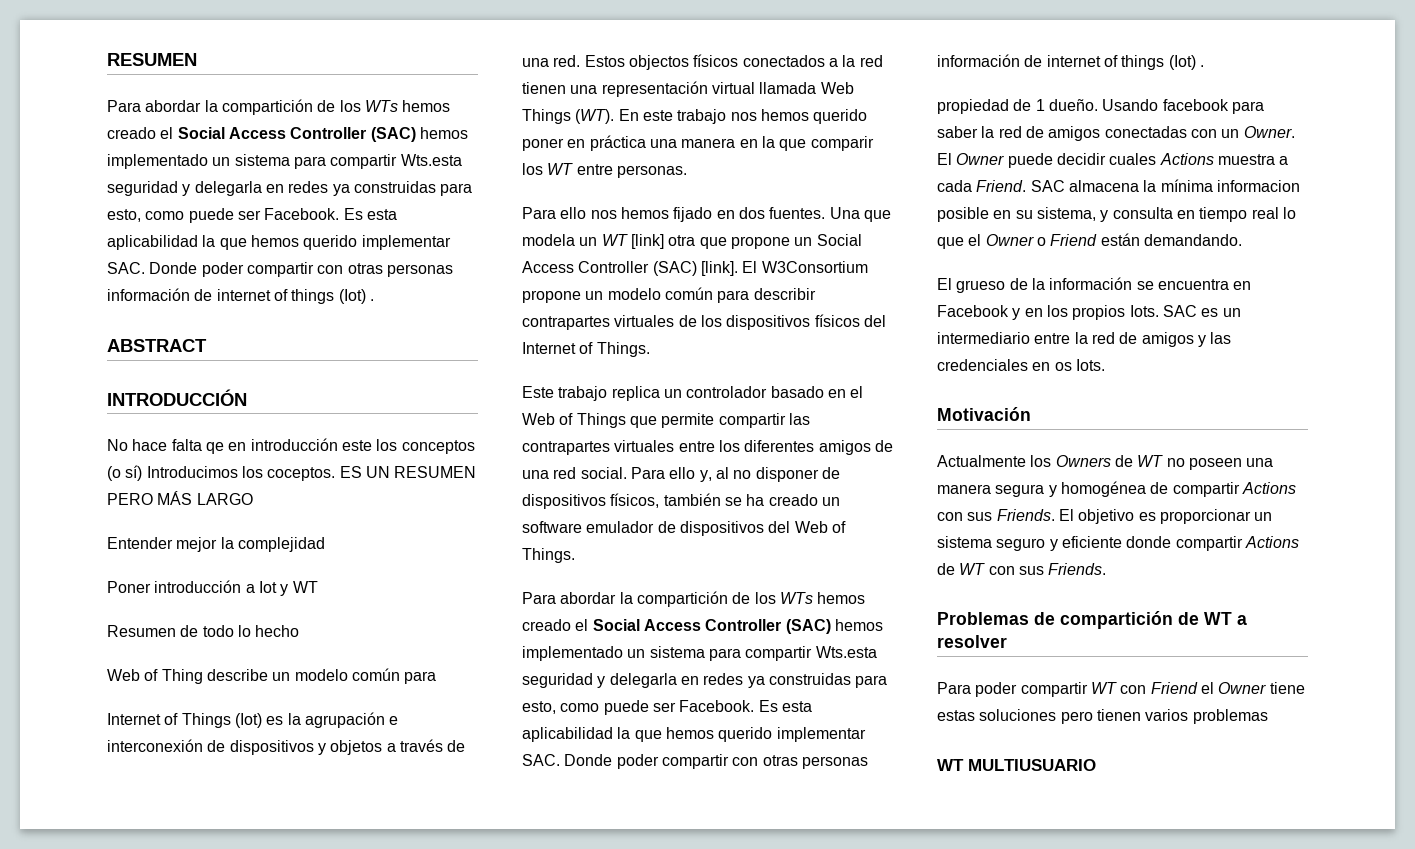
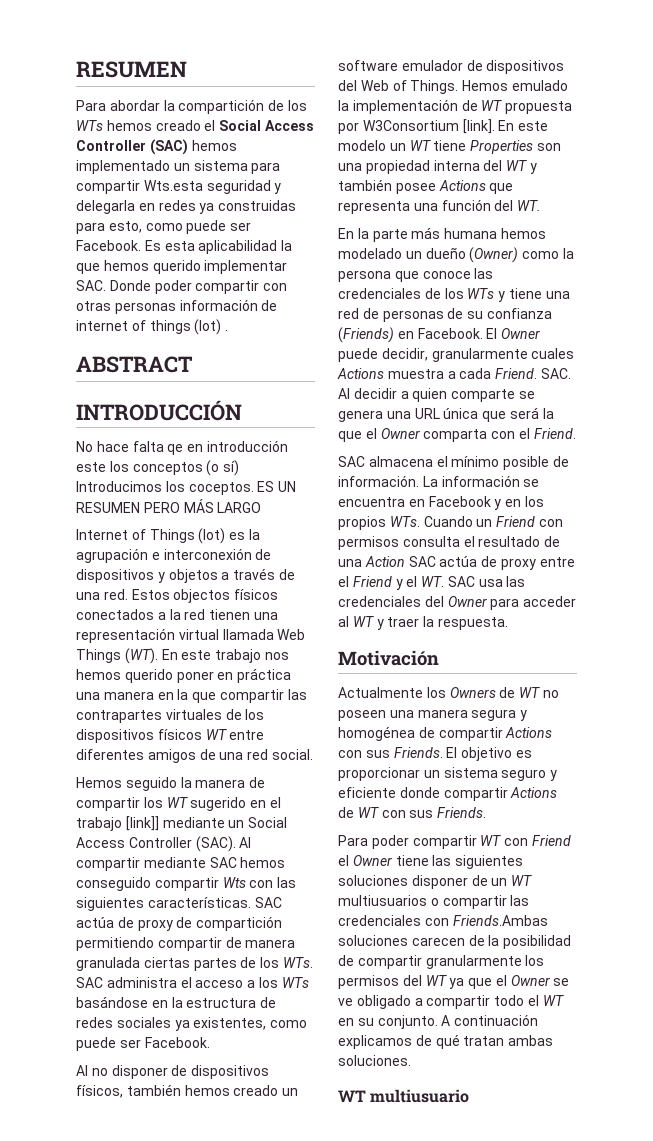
- Entender mejor la complejidad
- Poner introducción a Iot y WT
- Resumen de todo lo hecho
- Web of Thing describe un modelo común para
- Estos objectos físicos conectados a la red tienen una representación virtual llamada Web Things (WT). En este trabajo nos hemos querido poner en práctica una manera en la que comparir los WT entre personas.
- Para ello nos hemos fijado en dos fuentes. Una que modela un WT [link] otra que propone un Social Access Controller (SAC) [link]. El W3Consortium propone un modelo común para describir contrapartes virtuales de los dispositivos físicos del Internet of Things.
- Este trabajo replica un controlador basado en el Web of Things que permite compartir las contrapartes virtuales entre los diferentes amigos de una red social. Para ello y, al no disponer de dispositivos físicos, también se ha creado un software emulador de dispositivos del Web of Things.
- Para abordar la compartición de los WTs hemos creado el Social Access Controller (SAC) hemos implementado un sistema para compartir Wts.esta seguridad y delegarla en redes ya construidas para esto, como puede ser Facebook. Es esta aplicabilidad la que hemos querido implementar SAC. Donde poder compartir con otras personas información de internet of things (Iot) .
- propiedad de 1 dueño. Usando facebook para saber la red de amigos conectadas con un Owner.
+ Estos objectos físicos conectados a la red tienen una representación virtual llamada Web Things (WT). En este trabajo nos hemos querido poner en práctica una manera en la que compartir las contrapartes virtuales de los dispositivos físicos WT entre diferentes amigos de una red social.
+ Hemos seguido la manera de compartir los WT sugerido en el trabajo [link]] mediante un Social Access Controller (SAC). Al compartir mediante SAC hemos conseguido compartir Wts con las siguientes características. SAC actúa de proxy de compartición permitiendo compartir de manera granulada ciertas partes de los WTs. SAC administra el acceso a los WTs basándose en la estructura de redes sociales ya existentes, como puede ser Facebook.
+ Al no disponer de dispositivos físicos, también hemos creado un software emulador de dispositivos del Web of Things. Hemos emulado la implementación de WT propuesta por W3Consortium [link]. En este modelo un WT tiene Properties son una propiedad interna del WT y también posee Actions que representa una función del WT.
+ En la parte más humana hemos modelado un dueño (Owner) como la persona que conoce las credenciales de los WTs y tiene una red de personas de su confianza (Friends) en Facebook.
- El Owner puede decidir cuales Actions muestra a cada Friend.
+ El Owner puede decidir, granularmente cuales Actions muestra a cada Friend.
- SAC almacena la mínima informacion posible en su sistema, y consulta en tiempo real lo que el Owner o Friend están demandando.
- El grueso de la información se encuentra en Facebook y en los propios Iots. SAC es un intermediario entre la red de amigos y las credenciales en os Iots.
+ SAC. Al decidir a quien comparte se genera una URL única que será la que el Owner comparta con el Friend.
+ SAC almacena el mínimo posible de información. La información se encuentra en Facebook y en los propios WTs. Cuando un Friend con permisos consulta el resultado de una Action SAC actúa de proxy entre el Friend y el WT. SAC usa las credenciales del Owner para acceder al WT y traer la respuesta.
- Problemas de compartición de WT a resolver
- Para poder compartir WT con Friend el Owner tiene estas soluciones pero tienen varios problemas
- WT MULTIUSUARIO
+ Para poder compartir WT con Friend el Owner tiene las siguientes soluciones disponer de un WT multiusuarios o compartir las credenciales con Friends.Ambas soluciones carecen de la posibilidad de compartir granularmente los permisos del WT ya que el Owner se ve obligado a compartir todo el WT en su conjunto. A continuación explicamos de qué tratan ambas soluciones.
+ WT multiusuario

